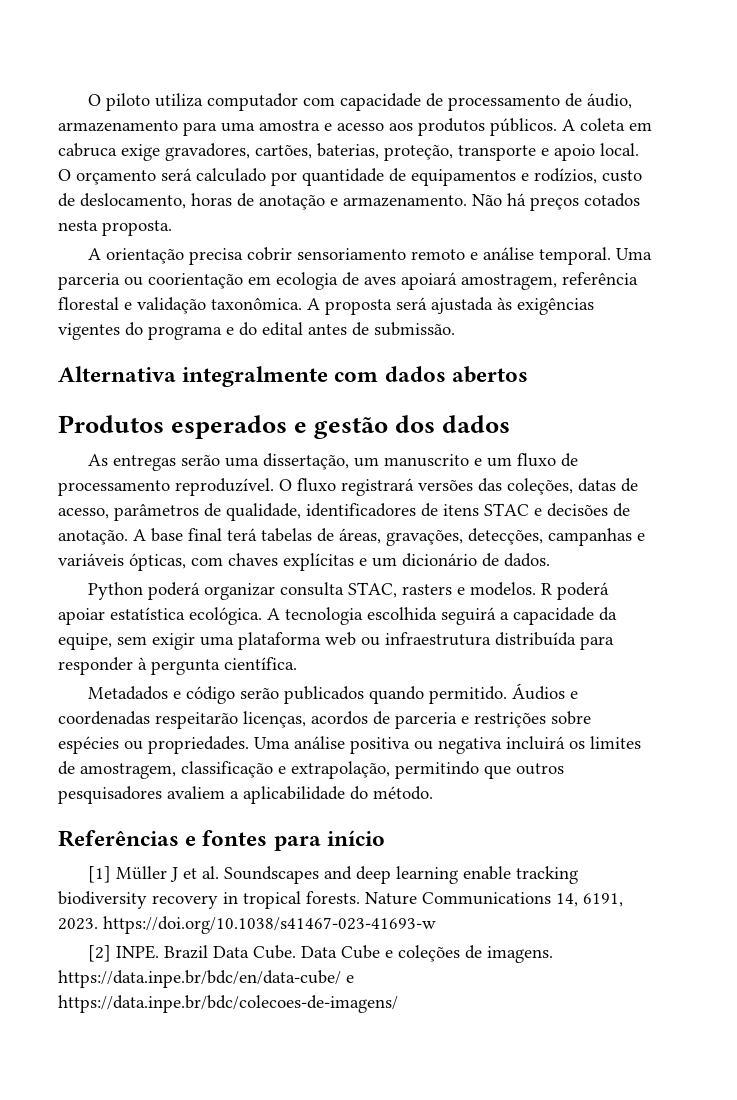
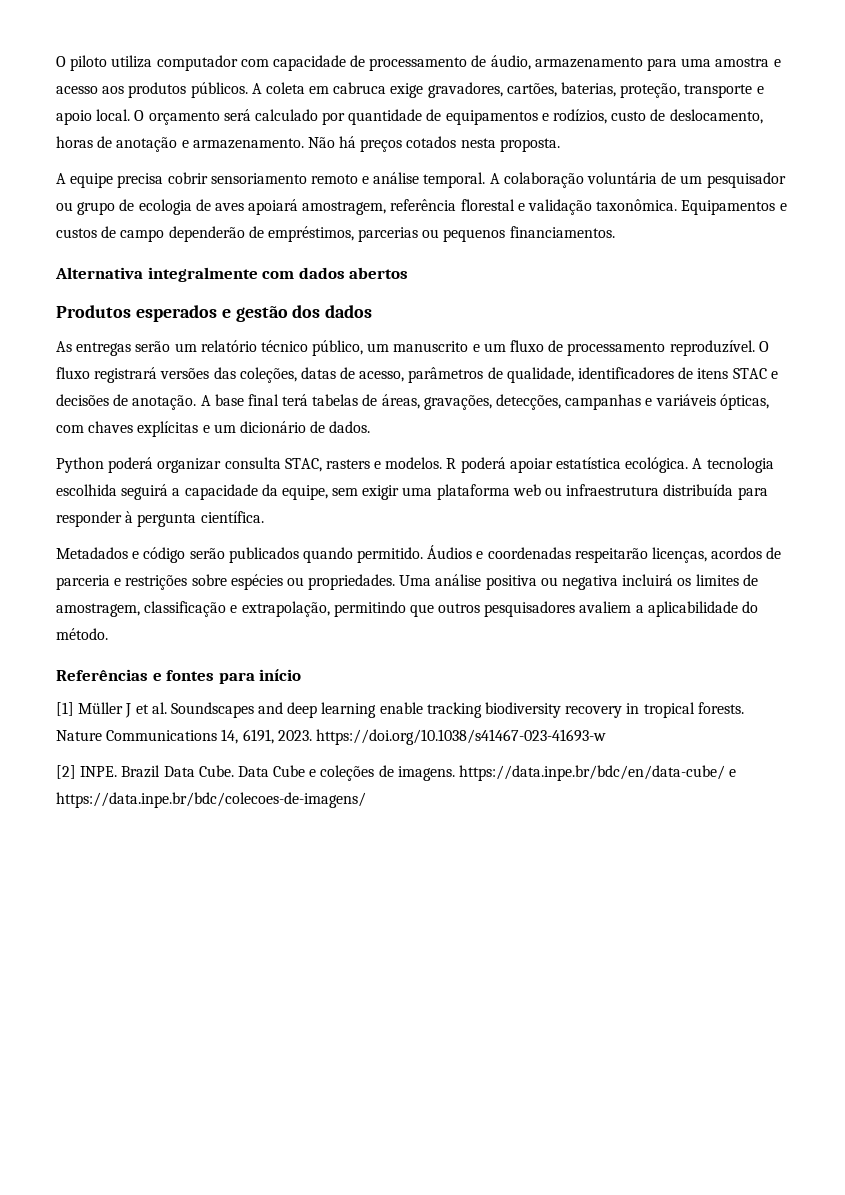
- A orientação precisa cobrir sensoriamento remoto e análise temporal.
+ A equipe precisa cobrir sensoriamento remoto e análise temporal.
- Uma parceria ou coorientação em ecologia de aves apoiará amostragem, referência florestal e validação taxonômica.
+ A colaboração voluntária de um pesquisador ou grupo de ecologia de aves apoiará amostragem, referência florestal e validação taxonômica.
- A proposta será ajustada às exigências vigentes do programa e do edital antes de submissão.
+ Equipamentos e custos de campo dependerão de empréstimos, parcerias ou pequenos financiamentos.
- As entregas serão uma dissertação, um manuscrito e um fluxo de processamento reproduzível.
+ As entregas serão um relatório técnico público, um manuscrito e um fluxo de processamento reproduzível.

